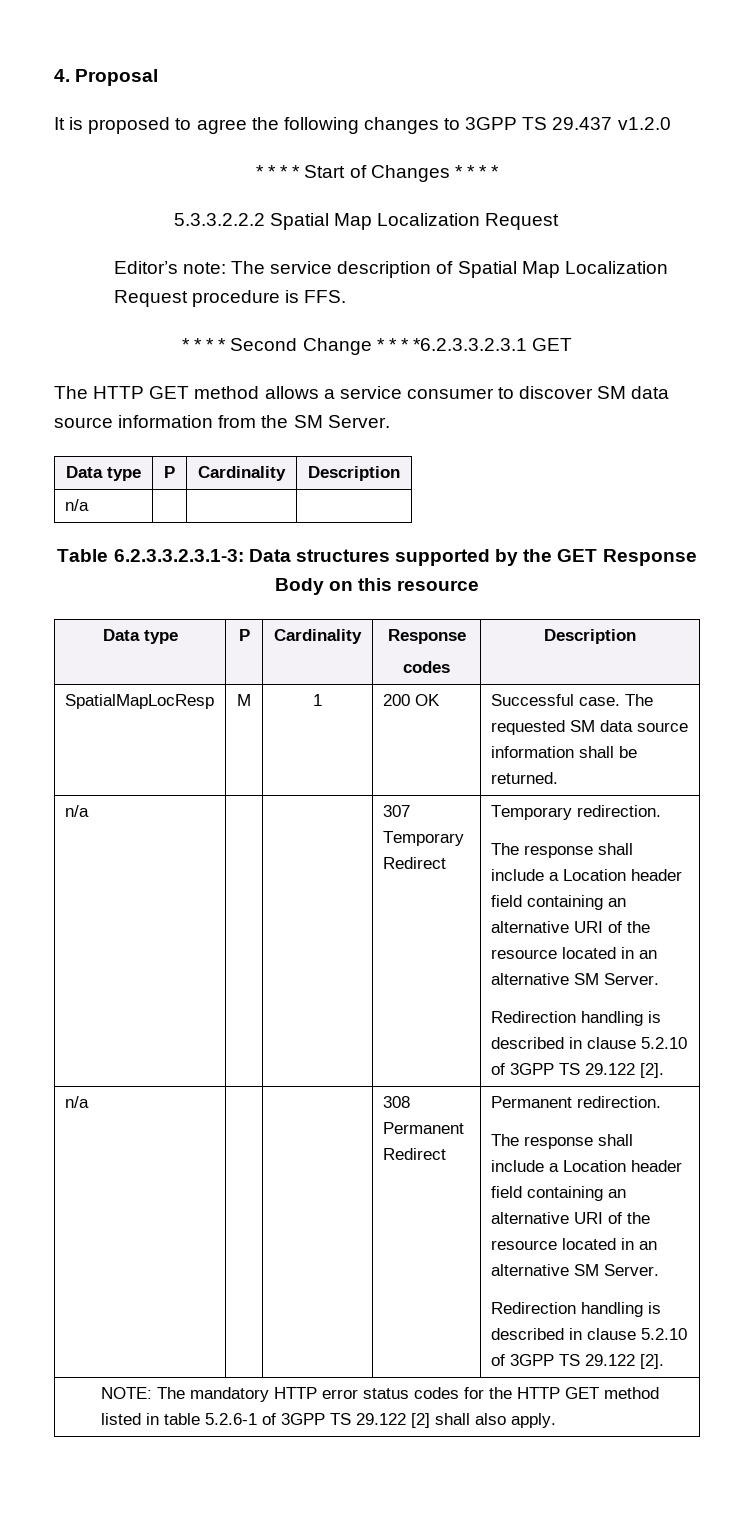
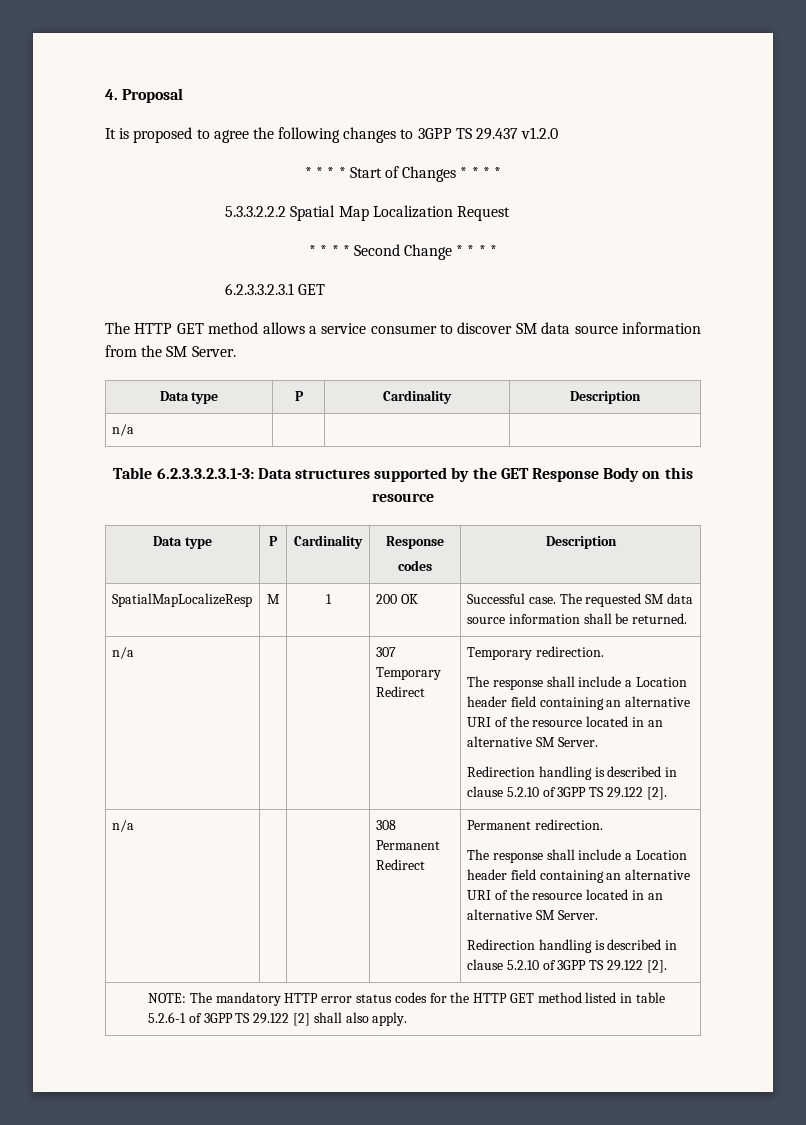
- Editor’s note: The service description of Spatial Map Localization Request procedure is FFS.
- * * * * Second Change * * * *6.2.3.3.2.3.1 GET
+ * * * * Second Change * * * *
+ 6.2.3.3.2.3.1 GET
- SpatialMapLocResp | M | 1 | 200 OK | Successful case. The requested SM data source information shall be returned.
+ SpatialMapLocalizeResp | M | 1 | 200 OK | Successful case. The requested SM data source information shall be returned.

